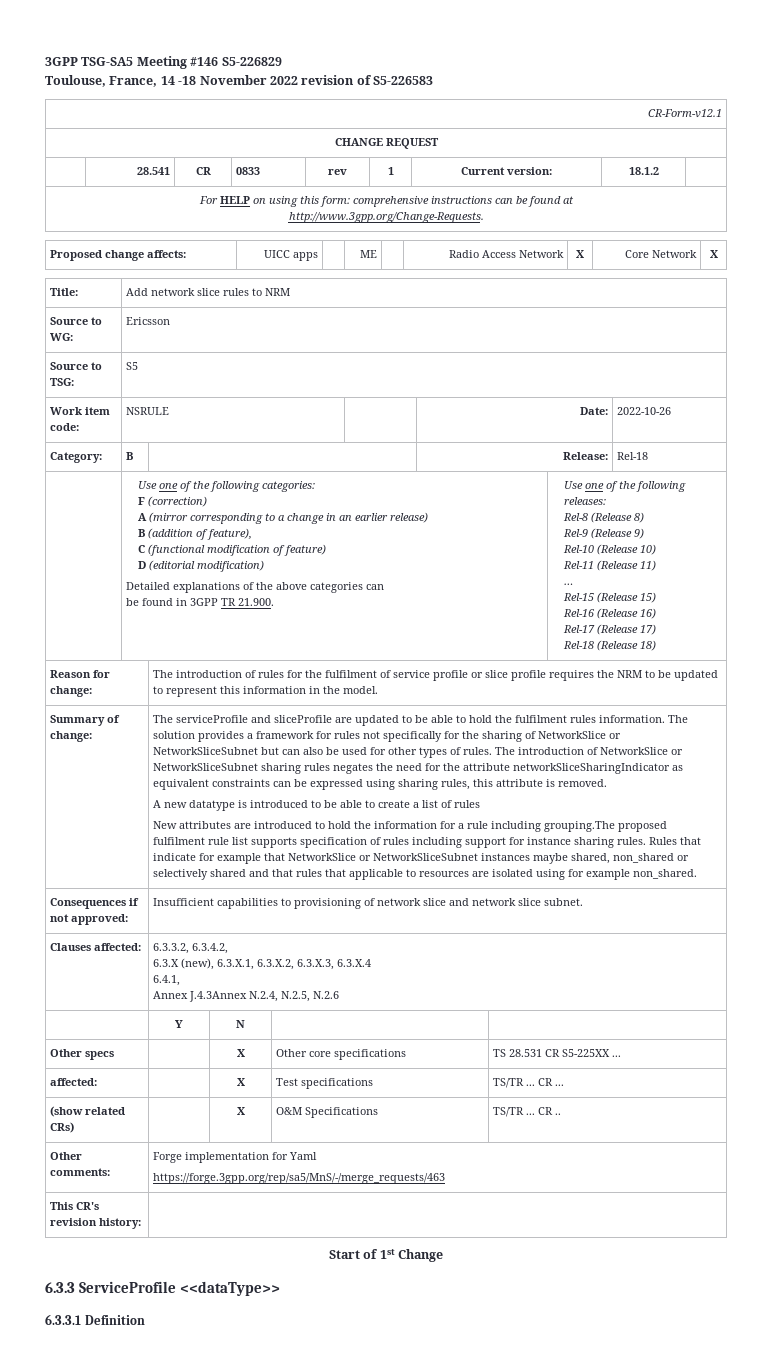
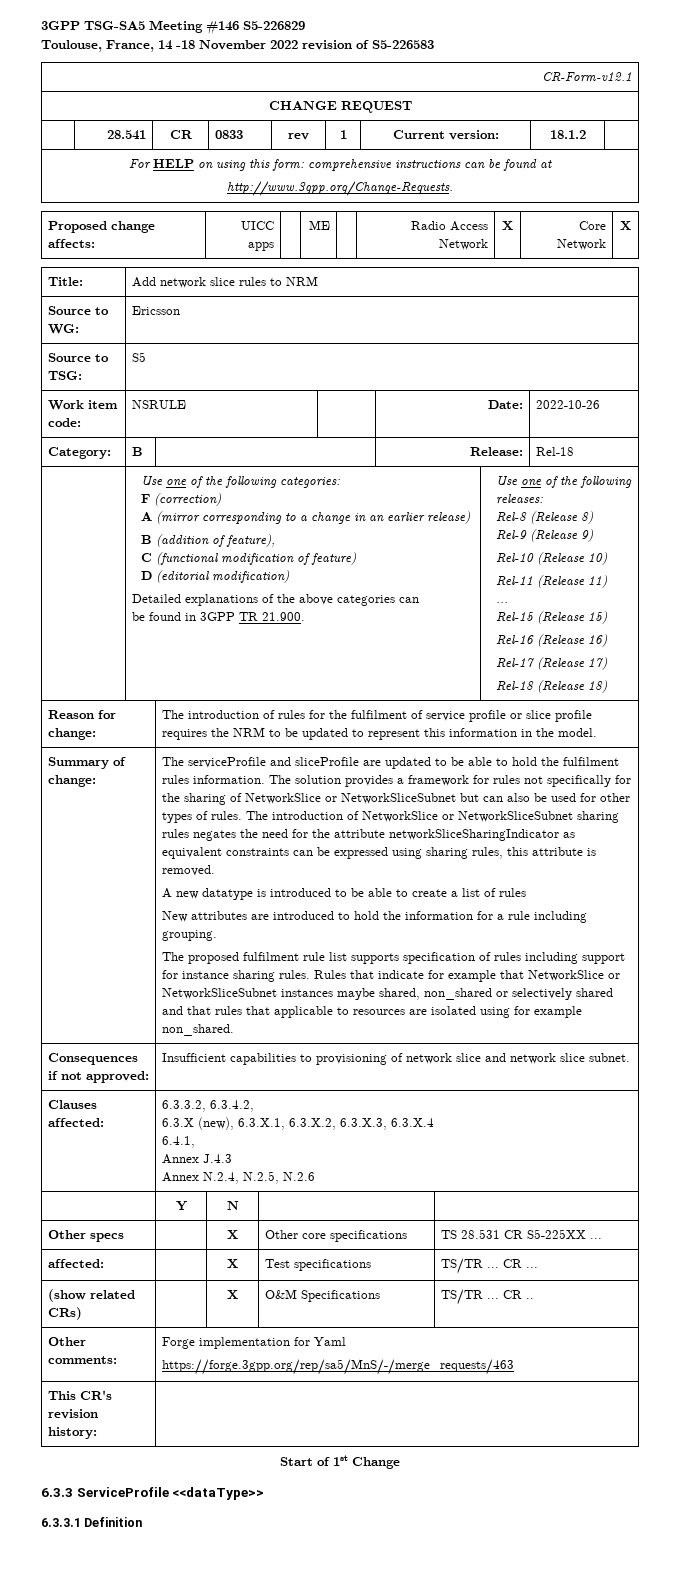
- New attributes are introduced to hold the information for a rule including grouping.The proposed fulfilment rule list supports specification of rules including support for instance sharing rules.
+ New attributes are introduced to hold the information for a rule including grouping.
+ The proposed fulfilment rule list supports specification of rules including support for instance sharing rules.
  Clauses affected: | 6.3.3.2, 6.3.4.2,
  6.3.X (new), 6.3.X.1, 6.3.X.2, 6.3.X.3, 6.3.X.4
  6.4.1,
- Annex J.4.3Annex N.2.4, N.2.5, N.2.6
+ Annex J.4.3
+ Annex N.2.4, N.2.5, N.2.6

